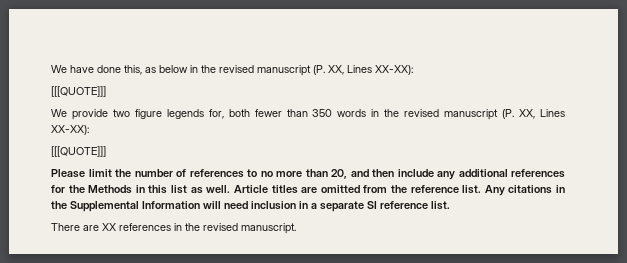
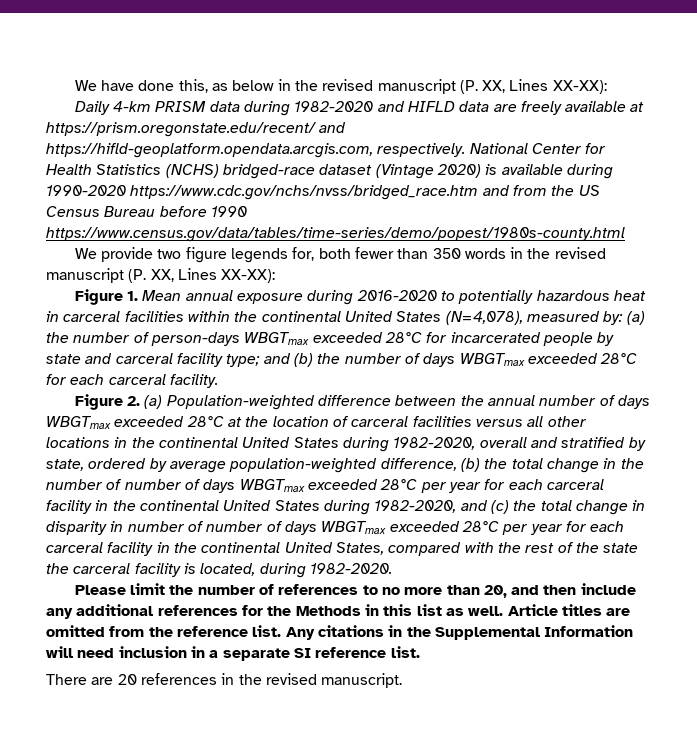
  We have done this, as below in the revised manuscript (P. XX, Lines XX-XX):
- [[[QUOTE]]]
+ Daily 4-km PRISM data during 1982-2020 and HIFLD data are freely available at https://prism.oregonstate.edu/recent/ and https://hifld-geoplatform.opendata.arcgis.com, respectively. National Center for Health Statistics (NCHS) bridged-race dataset (Vintage 2020) is available during 1990-2020 https://www.cdc.gov/nchs/nvss/bridged_race.htm and from the US Census Bureau before 1990 https://www.census.gov/data/tables/time-series/demo/popest/1980s-county.html
  We provide two figure legends for, both fewer than 350 words in the revised manuscript (P. XX, Lines XX-XX):
- [[[QUOTE]]]
+ Figure 1. Mean annual exposure during 2016-2020 to potentially hazardous heat in carceral facilities within the continental United States (N=4,078), measured by: (a) the number of person-days WBGTmax exceeded 28°C for incarcerated people by state and carceral facility type; and (b) the number of days WBGTmax exceeded 28°C for each carceral facility.
+ Figure 2. (a) Population-weighted difference between the annual number of days WBGTmax exceeded 28°C at the location of carceral facilities versus all other locations in the continental United States during 1982-2020, overall and stratified by state, ordered by average population-weighted difference, (b) the total change in the number of number of days WBGTmax exceeded 28°C per year for each carceral facility in the continental United States during 1982-2020, and (c) the total change in disparity in number of number of days WBGTmax exceeded 28°C per year for each carceral facility in the continental United States, compared with the rest of the state the carceral facility is located, during 1982-2020.
- There are XX references in the revised manuscript.
+ There are 20 references in the revised manuscript.

